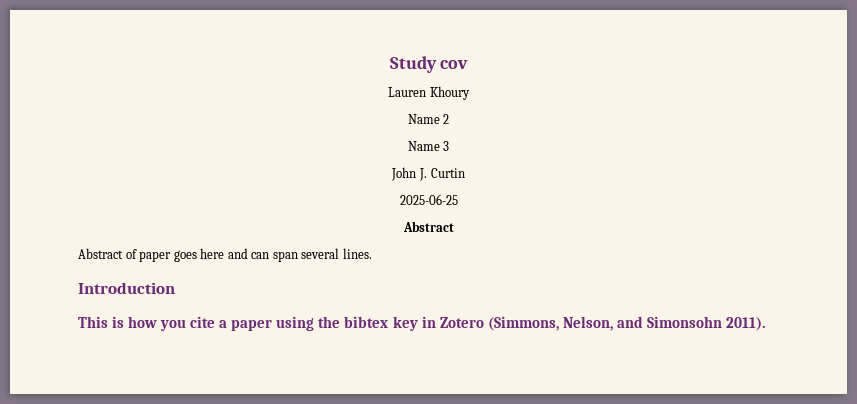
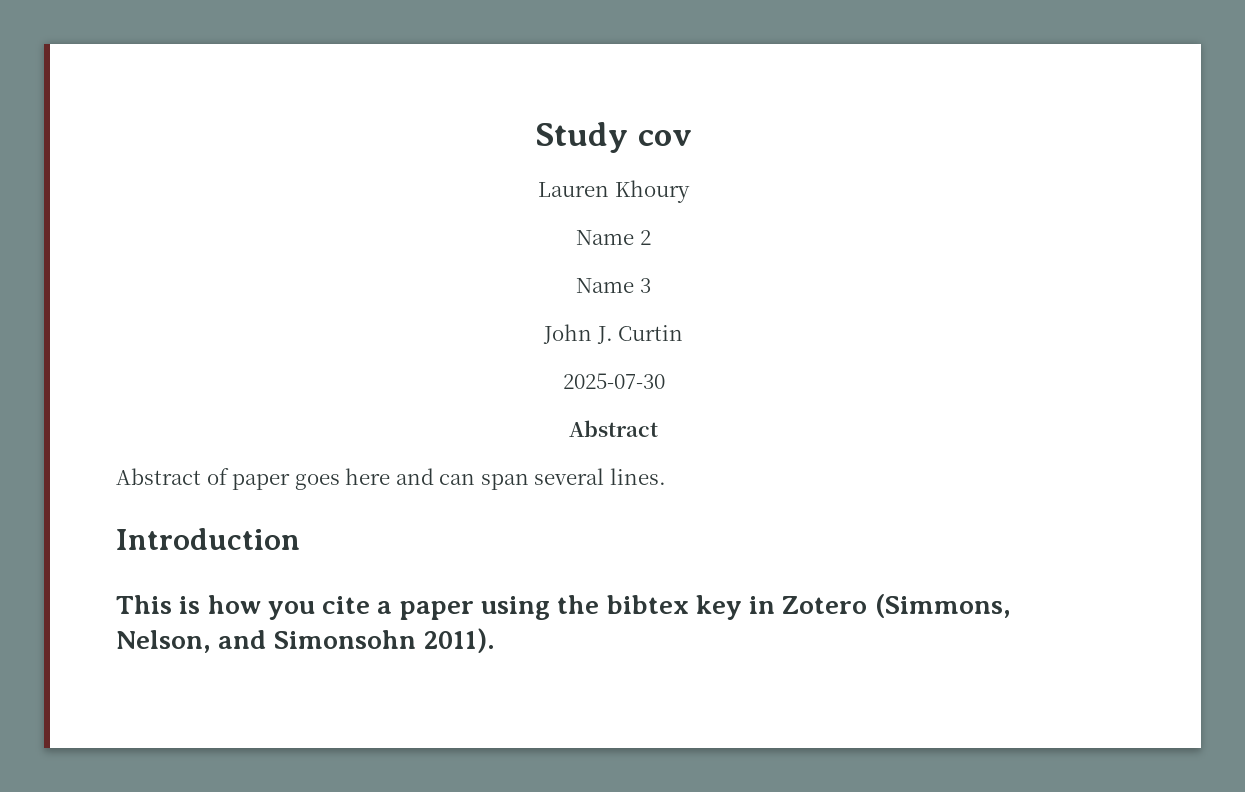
- 2025-06-25
+ 2025-07-30

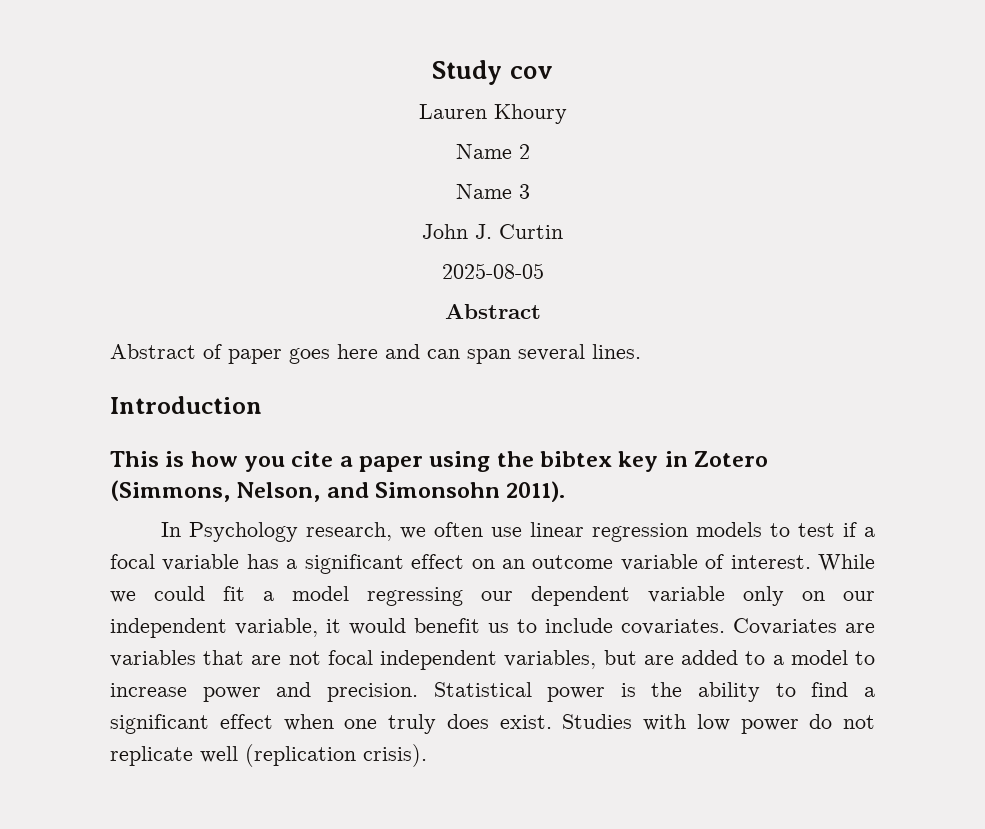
- 2025-07-30
+ 2025-08-05
+ In Psychology research, we often use linear regression models to test if a focal variable has a significant effect on an outcome variable of interest. While we could fit a model regressing our dependent variable only on our independent variable, it would benefit us to include covariates. Covariates are variables that are not focal independent variables, but are added to a model to increase power and precision. Statistical power is the ability to find a significant effect when one truly does exist. Studies with low power do not replicate well (replication crisis).

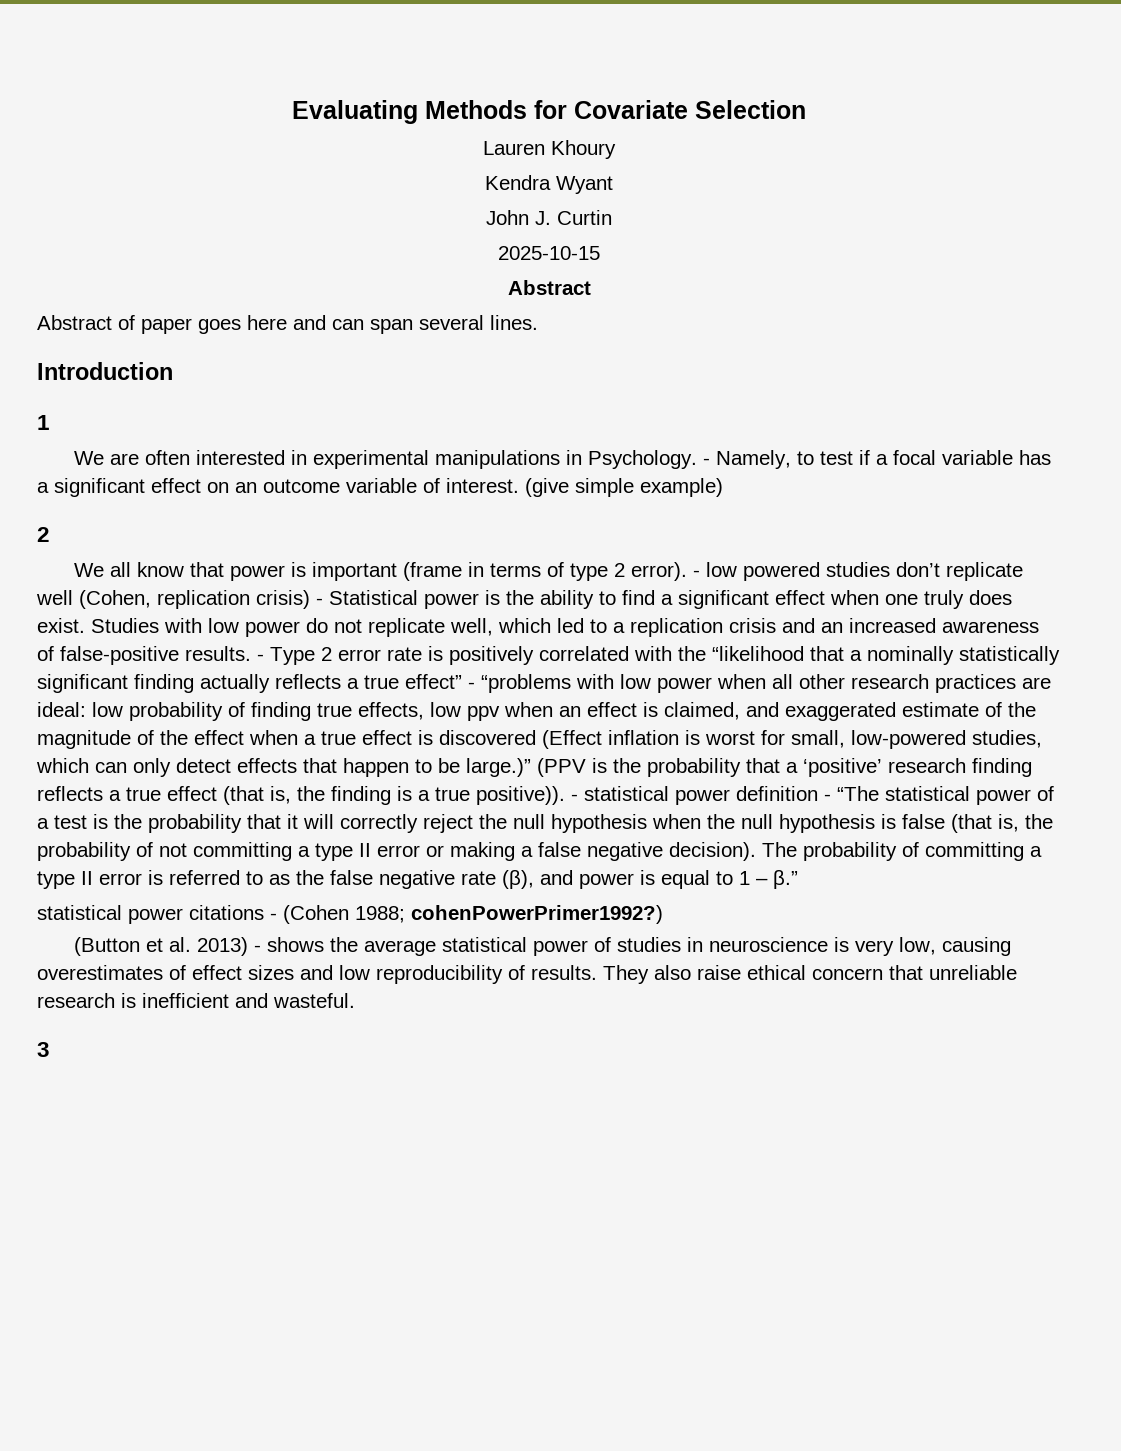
- Study cov
+ Evaluating Methods for Covariate Selection
  Lauren Khoury
- Name 2
- Name 3
+ Kendra Wyant
- 2025-08-05
+ 2025-10-15
  Introduction
- This is how you cite a paper using the bibtex key in Zotero (Simmons, Nelson, and Simonsohn 2011).
- In Psychology research, we often use linear regression models to test if a focal variable has a significant effect on an outcome variable of interest.
+ 1
+ We are often interested in experimental manipulations in Psychology. - Namely, to test if a focal variable has a significant effect on an outcome variable of interest.
- While we could fit a model regressing our dependent variable only on our independent variable, it would benefit us to include covariates. Covariates are variables that are not focal independent variables, but are added to a model to increase power and precision. Statistical power is the ability to find a significant effect when one truly does exist.
+ (give simple example)
+ 2
+ We all know that power is important (frame in terms of type 2 error). - low powered studies don’t replicate well (Cohen, replication crisis) - Statistical power is the ability to find a significant effect when one truly does exist.
- Studies with low power do not replicate well (replication crisis).
+ Studies with low power do not replicate well, which led to a replication crisis and an increased awareness of false-positive results. - Type 2 error rate is positively correlated with the “likelihood that a nominally statistically significant finding actually reflects a true effect” - “problems with low power when all other research practices are ideal: low probability of finding true effects, low ppv when an effect is claimed, and exaggerated estimate of the magnitude of the effect when a true effect is discovered (Effect inflation is worst for small, low-powered studies, which can only detect effects that happen to be large.)” (PPV is the probability that a ‘positive’ research finding reflects a true effect (that is, the finding is a true positive)). - statistical power definition - “The statistical power of a test is the probability that it will correctly reject the null hypothesis when the null hypothesis is false (that is, the probability of not committing a type II error or making a false negative decision). The probability of committing a type II error is referred to as the false negative rate (β), and power is equal to 1 – β.”
+ statistical power citations - (Cohen 1988; cohenPowerPrimer1992?)
+ (Button et al. 2013) - shows the average statistical power of studies in neuroscience is very low, causing overestimates of effect sizes and low reproducibility of results. They also raise ethical concern that unreliable research is inefficient and wasteful.
+ 3

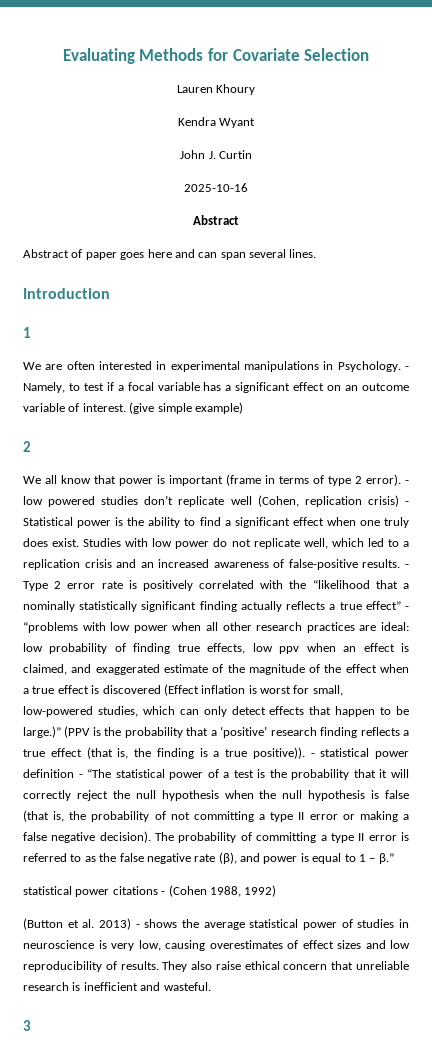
- 2025-10-15
+ 2025-10-16
- statistical power citations - (Cohen 1988; cohenPowerPrimer1992?)
+ statistical power citations - (Cohen 1988, 1992)

